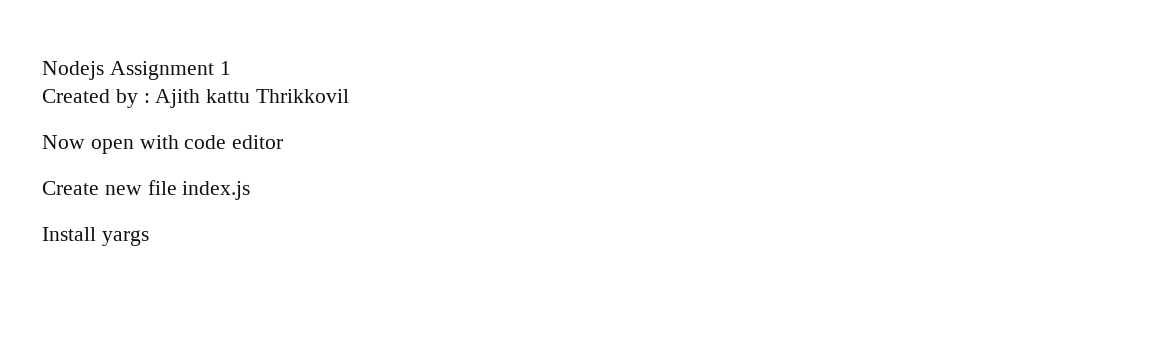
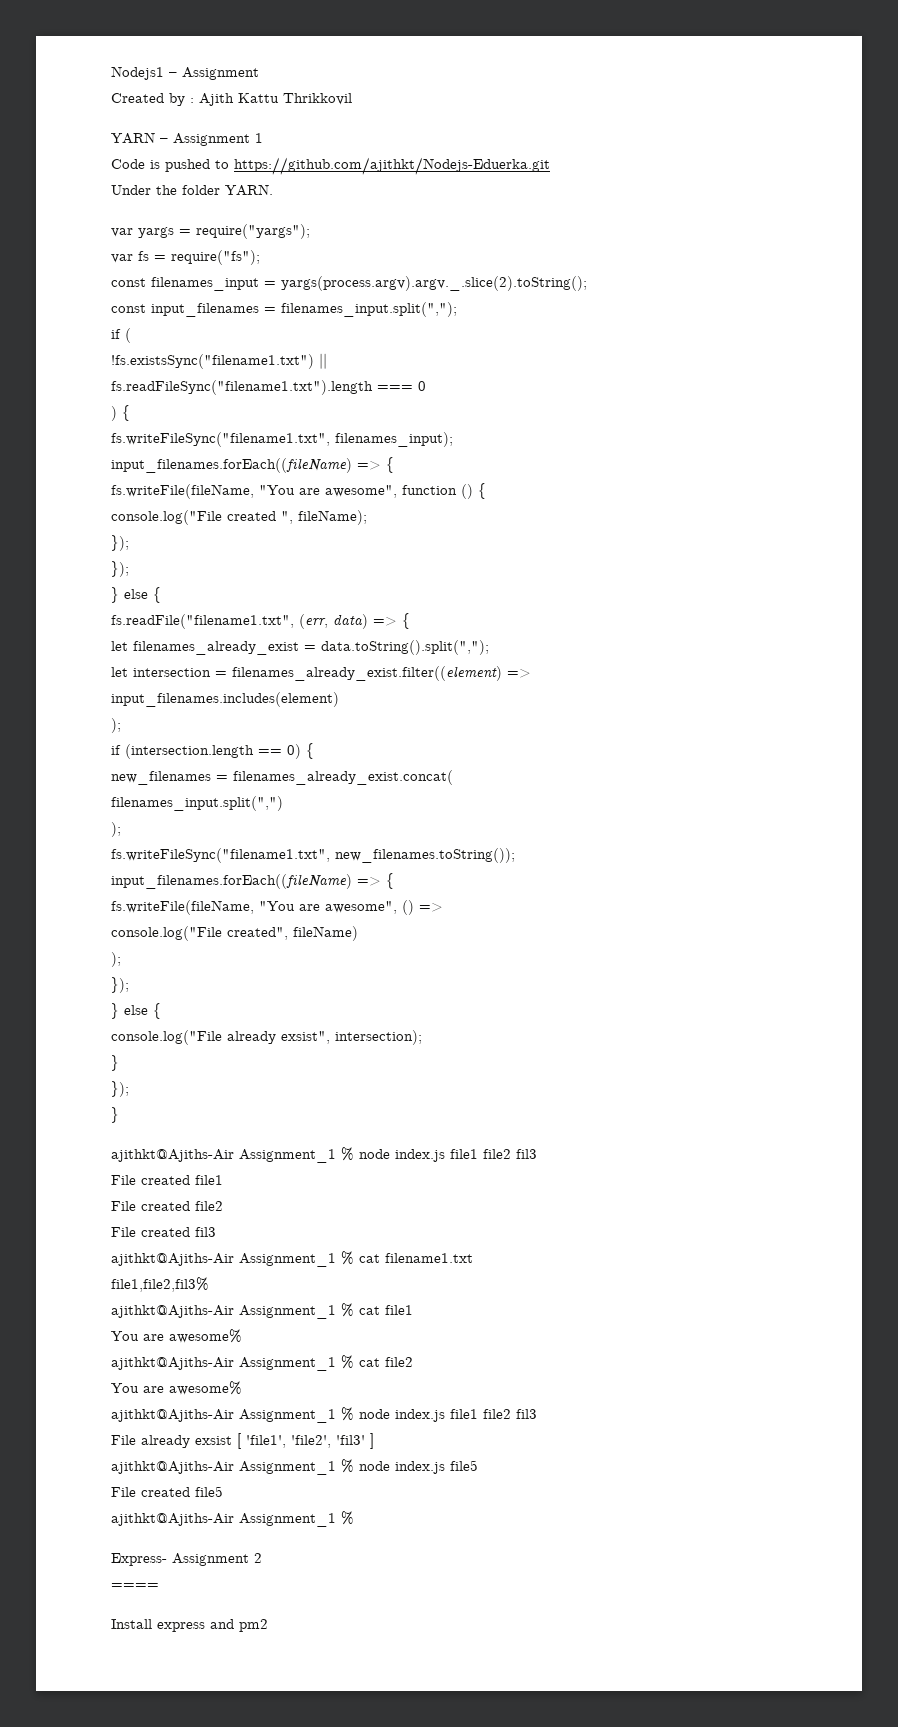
- Nodejs Assignment 1
+ Nodejs1 – Assignment
- Created by : Ajith kattu Thrikkovil
+ Created by : Ajith Kattu Thrikkovil
- Now open with code editor
- Create new file index.js
- Install yargs
+ YARN – Assignment 1
+ Code is pushed to https://github.com/ajithkt/Nodejs-Eduerka.git
+ Under the folder YARN.
+ var yargs = require("yargs");
+ var fs = require("fs");
+ const filenames_input = yargs(process.argv).argv._.slice(2).toString();
+ const input_filenames = filenames_input.split(",");
+ if (
+ !fs.existsSync("filename1.txt") ||
+ fs.readFileSync("filename1.txt").length === 0
+ ) {
+ fs.writeFileSync("filename1.txt", filenames_input);
+ input_filenames.forEach((fileName) => {
+ fs.writeFile(fileName, "You are awesome", function () {
+ console.log("File created ", fileName);
+ });
+ });
+ } else {
+ fs.readFile("filename1.txt", (err, data) => {
+ let filenames_already_exist = data.toString().split(",");
+ let intersection = filenames_already_exist.filter((element) =>
+ input_filenames.includes(element)
+ );
+ if (intersection.length == 0) {
+ new_filenames = filenames_already_exist.concat(
+ filenames_input.split(",")
+ );
+ fs.writeFileSync("filename1.txt", new_filenames.toString());
+ input_filenames.forEach((fileName) => {
+ fs.writeFile(fileName, "You are awesome", () =>
+ console.log("File created", fileName)
+ );
+ });
+ } else {
+ console.log("File already exsist", intersection);
+ }
+ });
+ }
+ ajithkt@Ajiths-Air Assignment_1 % node index.js file1 file2 fil3
+ File created file1
+ File created file2
+ File created fil3
+ ajithkt@Ajiths-Air Assignment_1 % cat filename1.txt
+ file1,file2,fil3%
+ ajithkt@Ajiths-Air Assignment_1 % cat file1
+ You are awesome%
+ ajithkt@Ajiths-Air Assignment_1 % cat file2
+ You are awesome%
+ ajithkt@Ajiths-Air Assignment_1 % node index.js file1 file2 fil3
+ File already exsist [ 'file1', 'file2', 'fil3' ]
+ ajithkt@Ajiths-Air Assignment_1 % node index.js file5
+ File created file5
+ ajithkt@Ajiths-Air Assignment_1 %
+ Express- Assignment 2
+ ====
+ Install express and pm2

